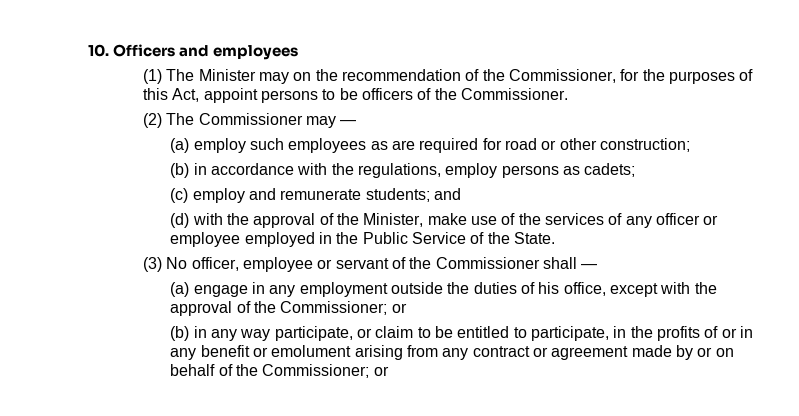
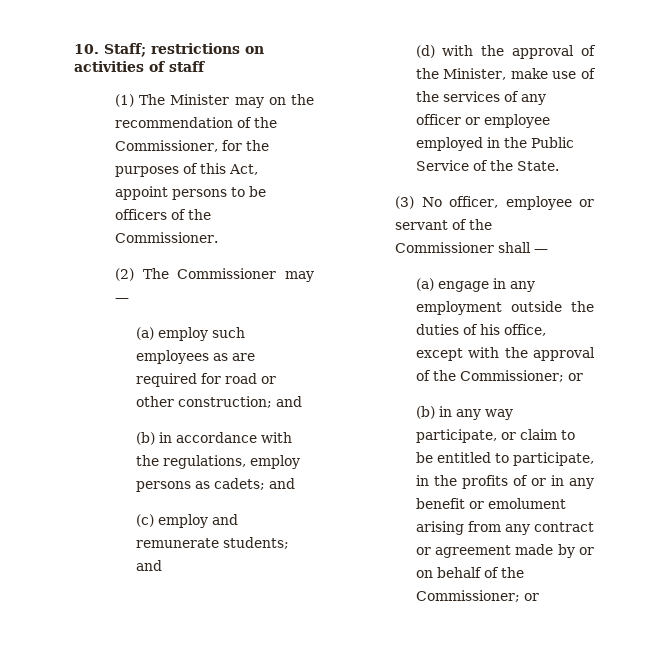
- 10. Officers and employees
+ 10. Staff; restrictions on activities of staff
- (a) employ such employees as are required for road or other construction;
+ (a) employ such employees as are required for road or other construction; and
- (b) in accordance with the regulations, employ persons as cadets;
+ (b) in accordance with the regulations, employ persons as cadets; and

